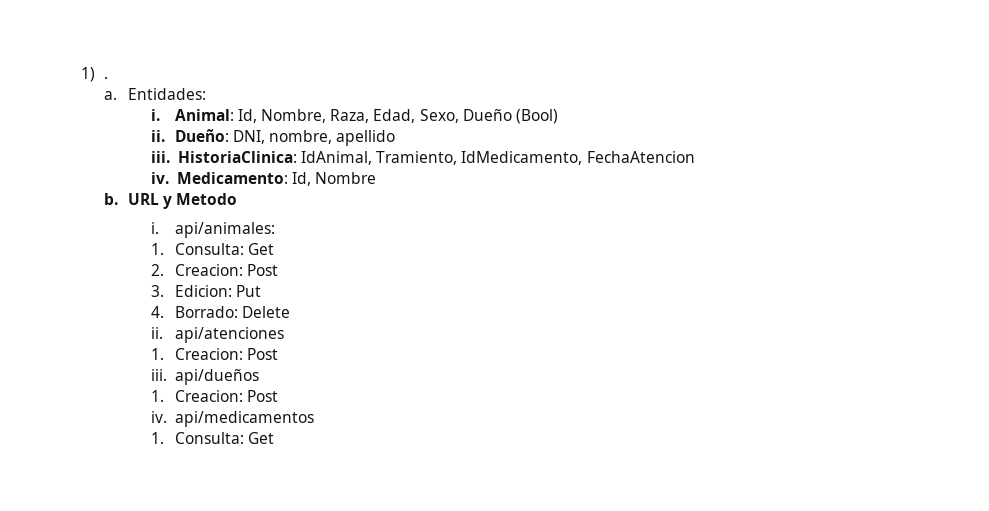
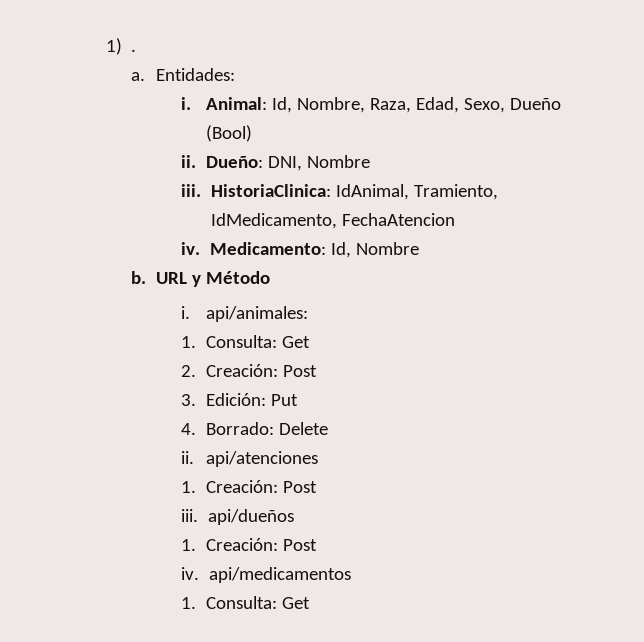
- Dueño: DNI, nombre, apellido
+ Dueño: DNI, Nombre
- URL y Metodo
+ URL y Método
- 2. Creacion: Post
+ 2. Creación: Post
- 3. Edicion: Put
+ 3. Edición: Put
  ii. api/atenciones
- 1. Creacion: Post
+ 1. Creación: Post
  iii. api/dueños
- 1. Creacion: Post
+ 1. Creación: Post

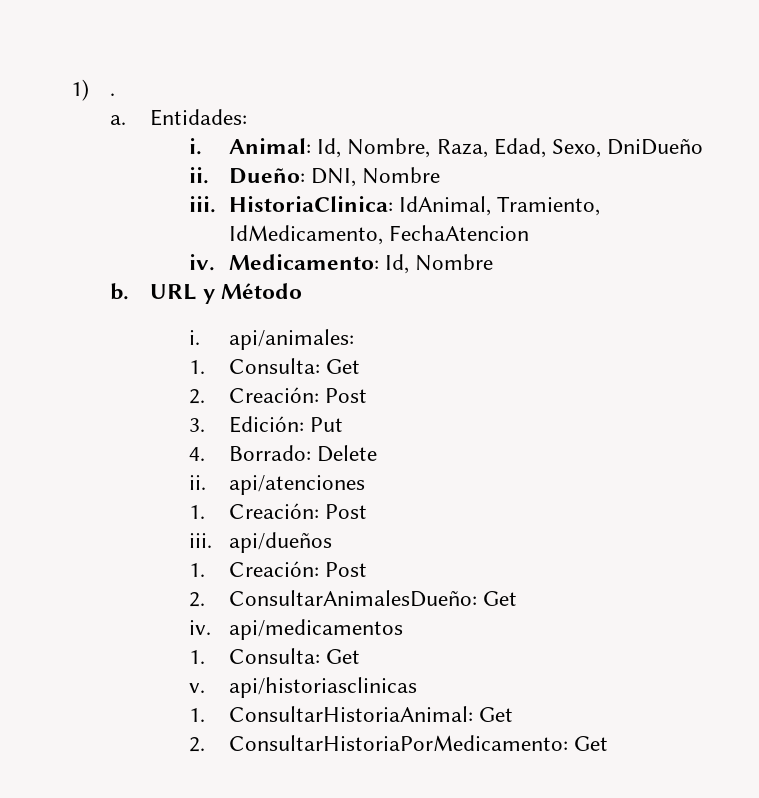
- Animal: Id, Nombre, Raza, Edad, Sexo, Dueño (Bool)
+ Animal: Id, Nombre, Raza, Edad, Sexo, DniDueño
+ 2. ConsultarAnimalesDueño: Get
+ v. api/historiasclinicas
+ 1. ConsultarHistoriaAnimal: Get
+ 2. ConsultarHistoriaPorMedicamento: Get

